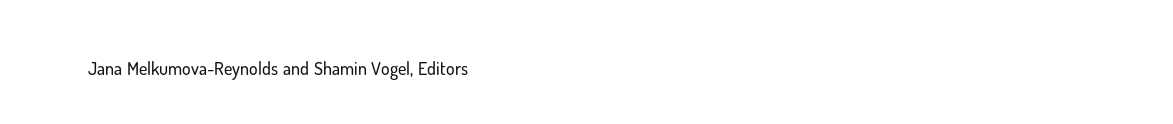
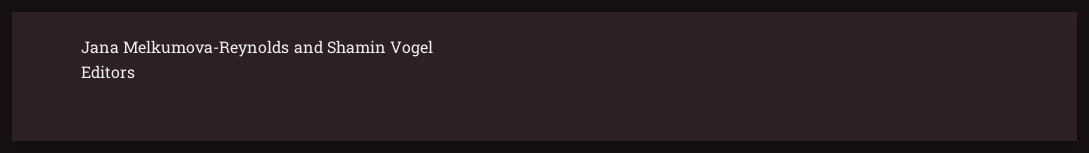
- Jana Melkumova-Reynolds and Shamin Vogel, Editors
+ Jana Melkumova-Reynolds and Shamin Vogel
+ Editors

